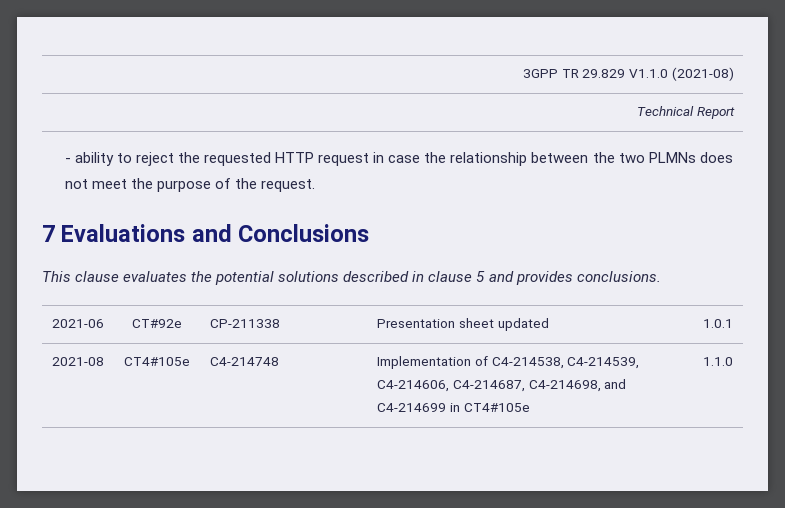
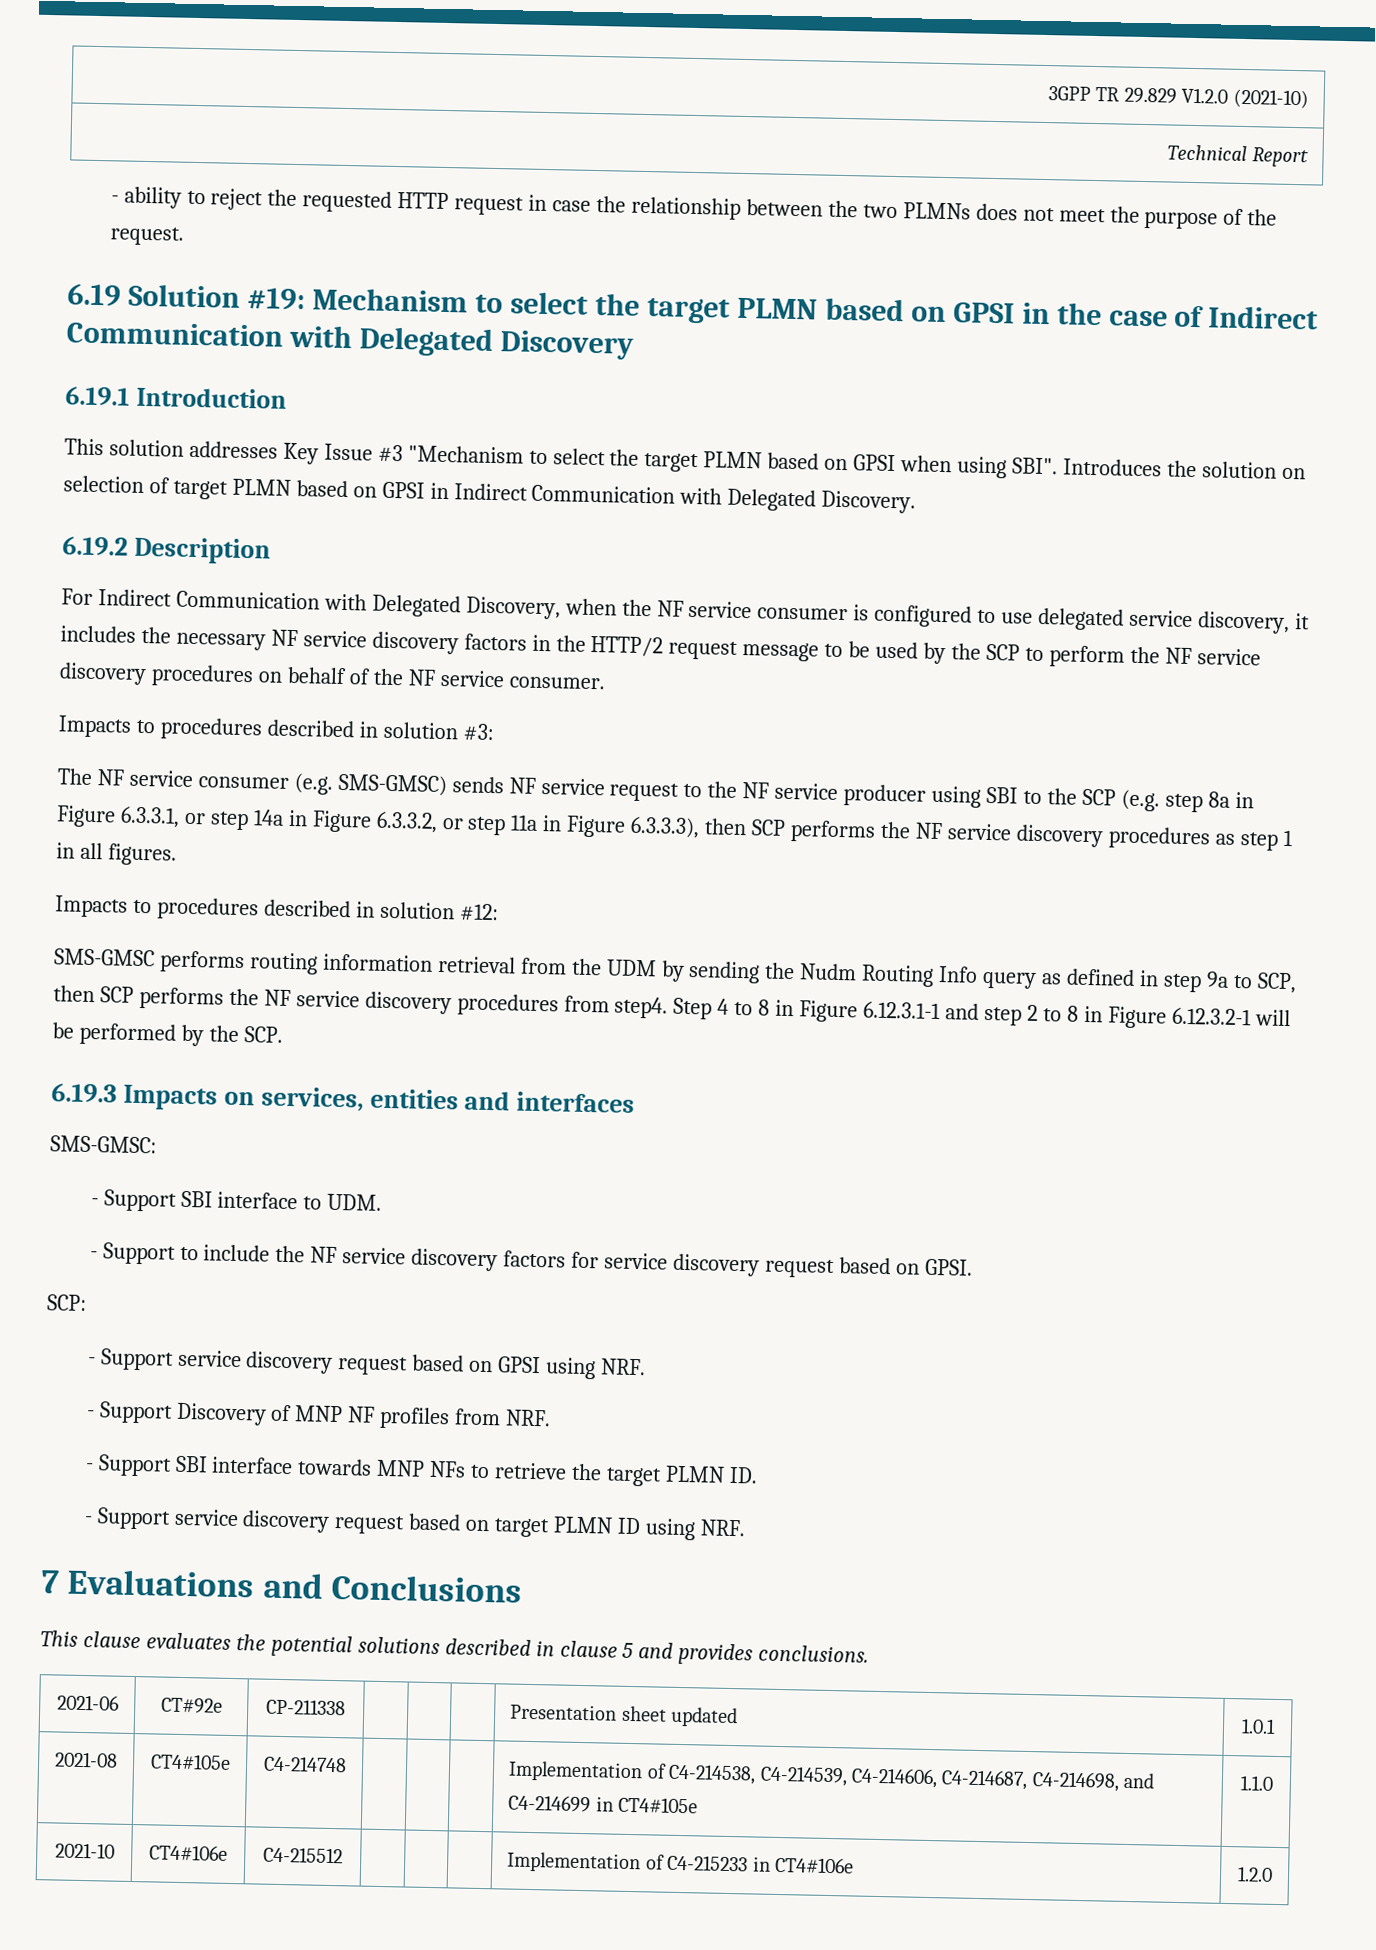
- 3GPP TR 29.829 V1.1.0 (2021-08)
+ 3GPP TR 29.829 V1.2.0 (2021-10)
+ 6.19 Solution #19: Mechanism to select the target PLMN based on GPSI in the case of Indirect Communication with Delegated Discovery
+ 6.19.1 Introduction
+ This solution addresses Key Issue #3 "Mechanism to select the target PLMN based on GPSI when using SBI". Introduces the solution on selection of target PLMN based on GPSI in Indirect Communication with Delegated Discovery.
+ 6.19.2 Description
+ For Indirect Communication with Delegated Discovery, when the NF service consumer is configured to use delegated service discovery, it includes the necessary NF service discovery factors in the HTTP/2 request message to be used by the SCP to perform the NF service discovery procedures on behalf of the NF service consumer.
+ Impacts to procedures described in solution #3:
+ The NF service consumer (e.g. SMS-GMSC) sends NF service request to the NF service producer using SBI to the SCP (e.g. step 8a in Figure 6.3.3.1, or step 14a in Figure 6.3.3.2, or step 11a in Figure 6.3.3.3), then SCP performs the NF service discovery procedures as step 1 in all figures.
+ Impacts to procedures described in solution #12:
+ SMS-GMSC performs routing information retrieval from the UDM by sending the Nudm Routing Info query as defined in step 9a to SCP, then SCP performs the NF service discovery procedures from step4. Step 4 to 8 in Figure 6.12.3.1-1 and step 2 to 8 in Figure 6.12.3.2-1 will be performed by the SCP.
+ 6.19.3 Impacts on services, entities and interfaces
+ SMS-GMSC:
+ - Support SBI interface to UDM.
+ - Support to include the NF service discovery factors for service discovery request based on GPSI.
+ SCP:
+ - Support service discovery request based on GPSI using NRF.
+ - Support Discovery of MNP NF profiles from NRF.
+ - Support SBI interface towards MNP NFs to retrieve the target PLMN ID.
+ - Support service discovery request based on target PLMN ID using NRF.
+ 2021-10 | CT4#106e | C4-215512 | | | | Implementation of C4-215233 in CT4#106e | 1.2.0

